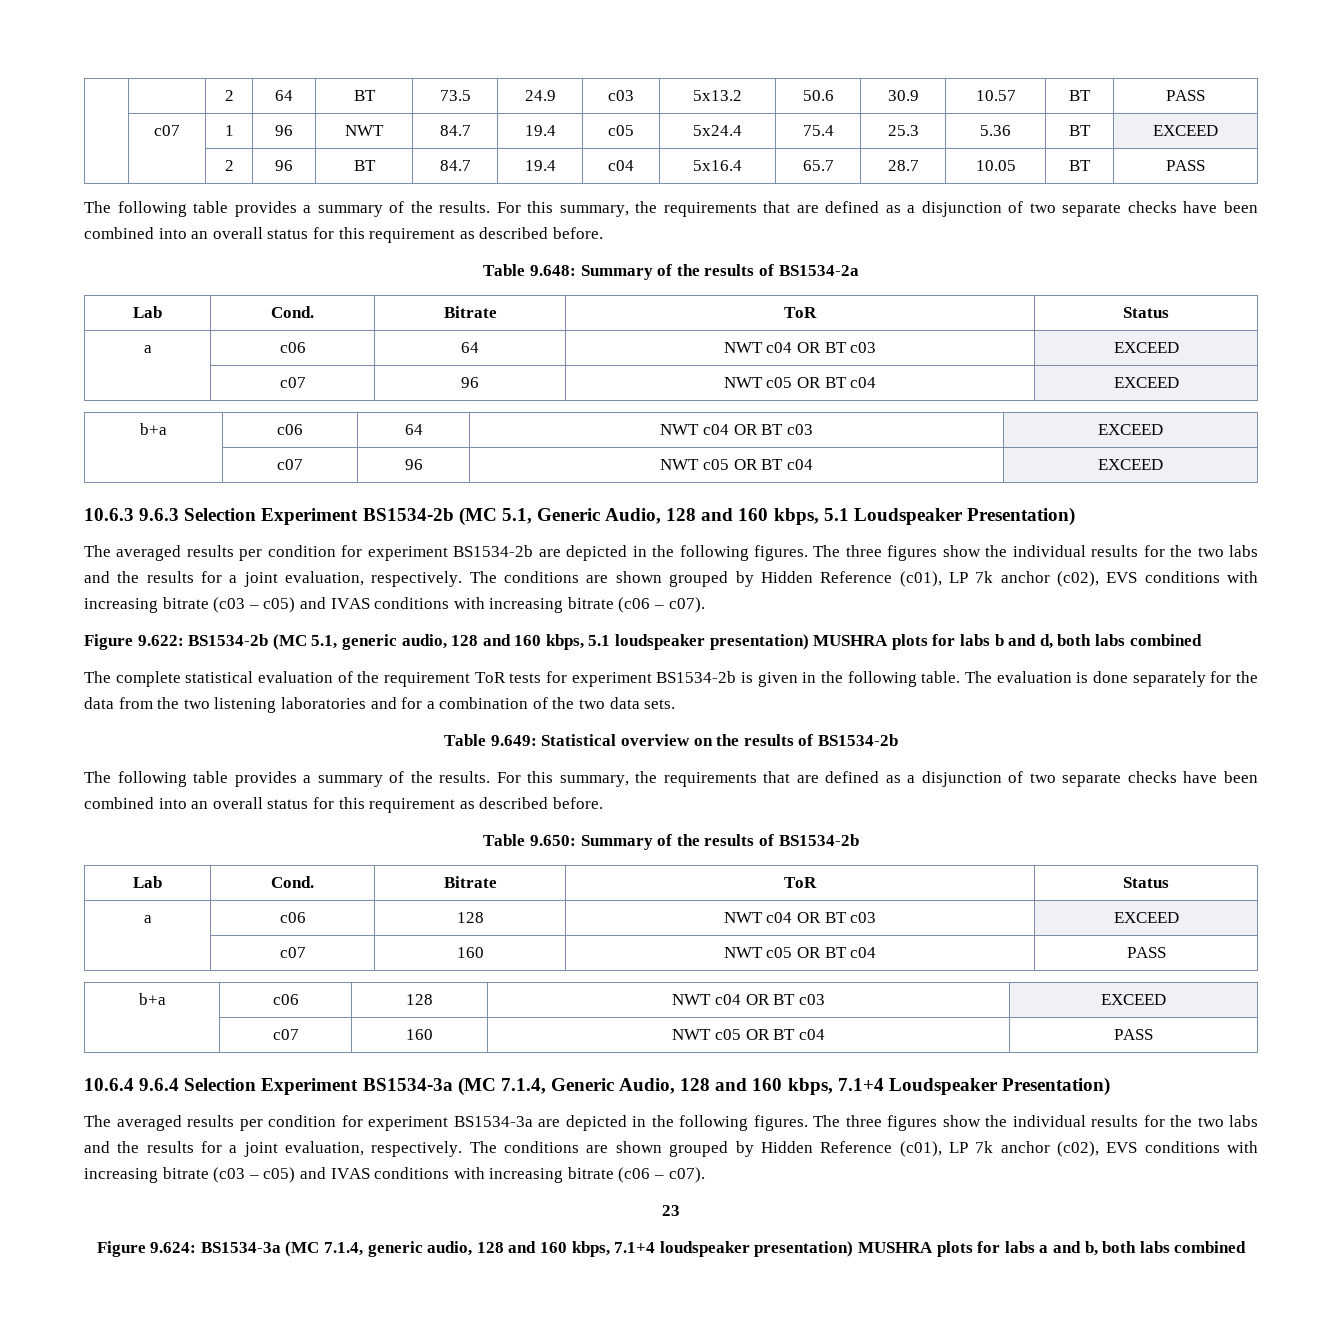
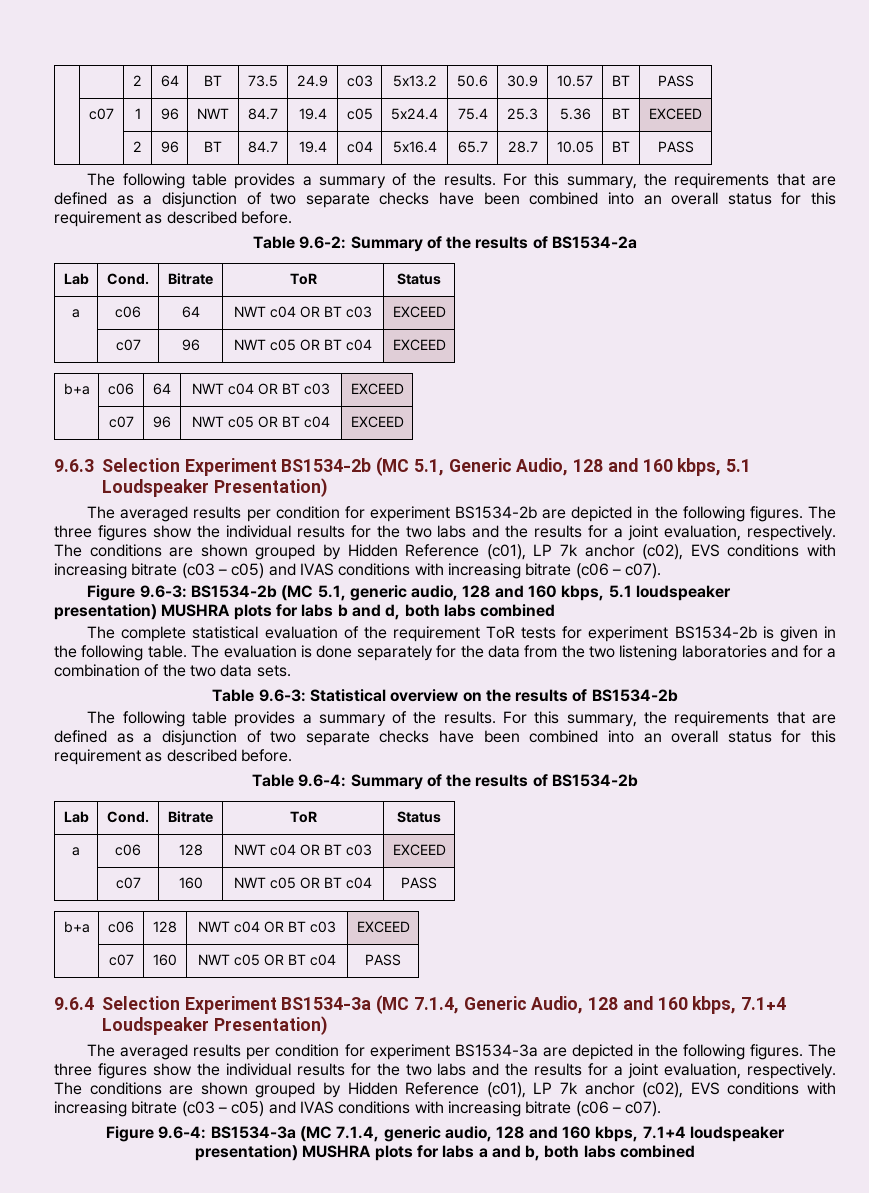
- Table 9.648: Summary of the results of BS1534-2a
+ Table 9.6-2: Summary of the results of BS1534-2a
- 10.6.3 9.6.3 Selection Experiment BS1534-2b (MC 5.1, Generic Audio, 128 and 160 kbps, 5.1 Loudspeaker Presentation)
+ 9.6.3 Selection Experiment BS1534-2b (MC 5.1, Generic Audio, 128 and 160 kbps, 5.1 Loudspeaker Presentation)
- Figure 9.622: BS1534-2b (MC 5.1, generic audio, 128 and 160 kbps, 5.1 loudspeaker presentation) MUSHRA plots for labs b and d, both labs combined
+ Figure 9.6-3: BS1534-2b (MC 5.1, generic audio, 128 and 160 kbps, 5.1 loudspeaker presentation) MUSHRA plots for labs b and d, both labs combined
- Table 9.649: Statistical overview on the results of BS1534-2b
+ Table 9.6-3: Statistical overview on the results of BS1534-2b
- Table 9.650: Summary of the results of BS1534-2b
+ Table 9.6-4: Summary of the results of BS1534-2b
- 10.6.4 9.6.4 Selection Experiment BS1534-3a (MC 7.1.4, Generic Audio, 128 and 160 kbps, 7.1+4 Loudspeaker Presentation)
+ 9.6.4 Selection Experiment BS1534-3a (MC 7.1.4, Generic Audio, 128 and 160 kbps, 7.1+4 Loudspeaker Presentation)
- 23
- Figure 9.624: BS1534-3a (MC 7.1.4, generic audio, 128 and 160 kbps, 7.1+4 loudspeaker presentation) MUSHRA plots for labs a and b, both labs combined
+ Figure 9.6-4: BS1534-3a (MC 7.1.4, generic audio, 128 and 160 kbps, 7.1+4 loudspeaker presentation) MUSHRA plots for labs a and b, both labs combined

